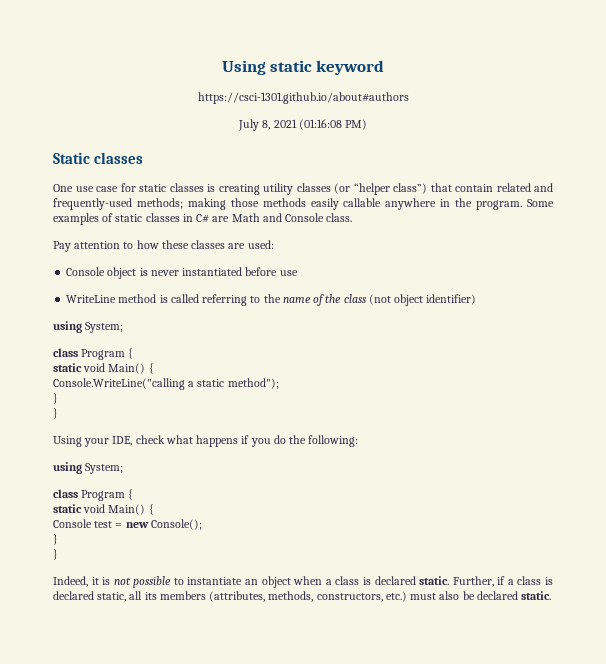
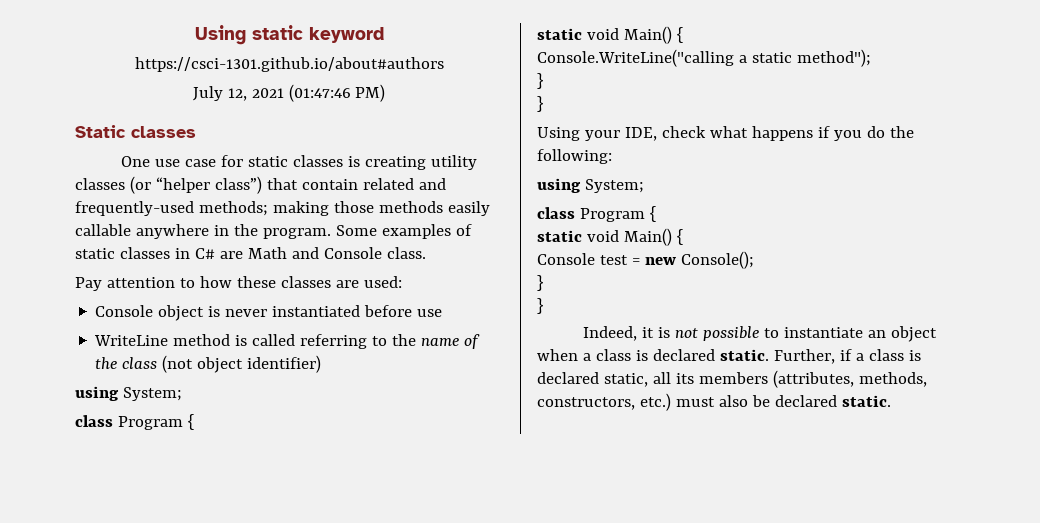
- July 8, 2021 (01:16:08 PM)
+ July 12, 2021 (01:47:46 PM)

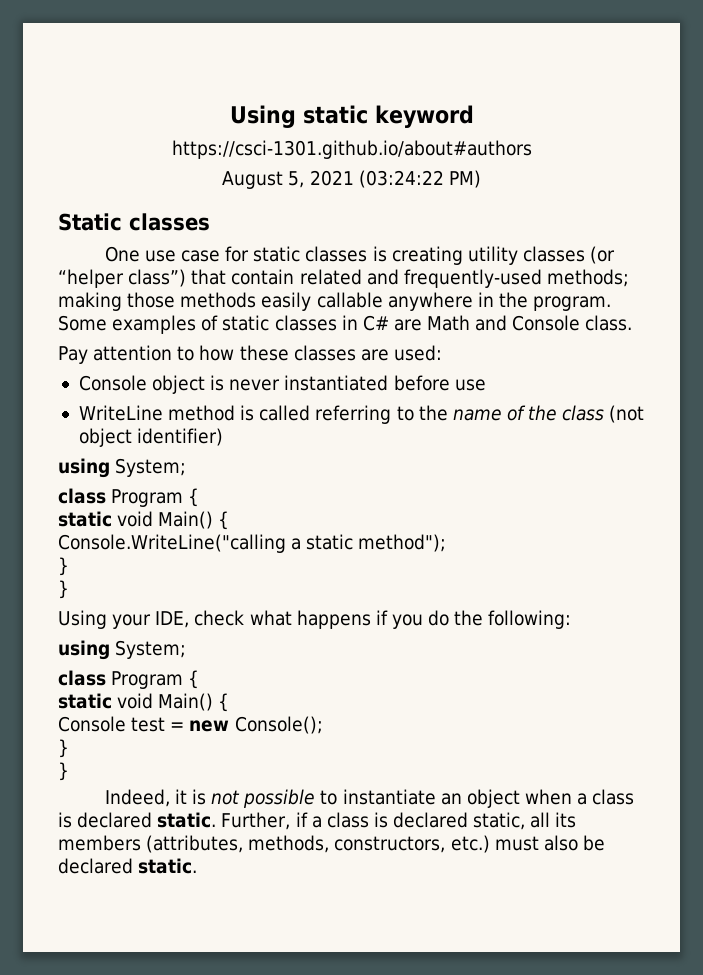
- July 12, 2021 (01:47:46 PM)
+ August 5, 2021 (03:24:22 PM)

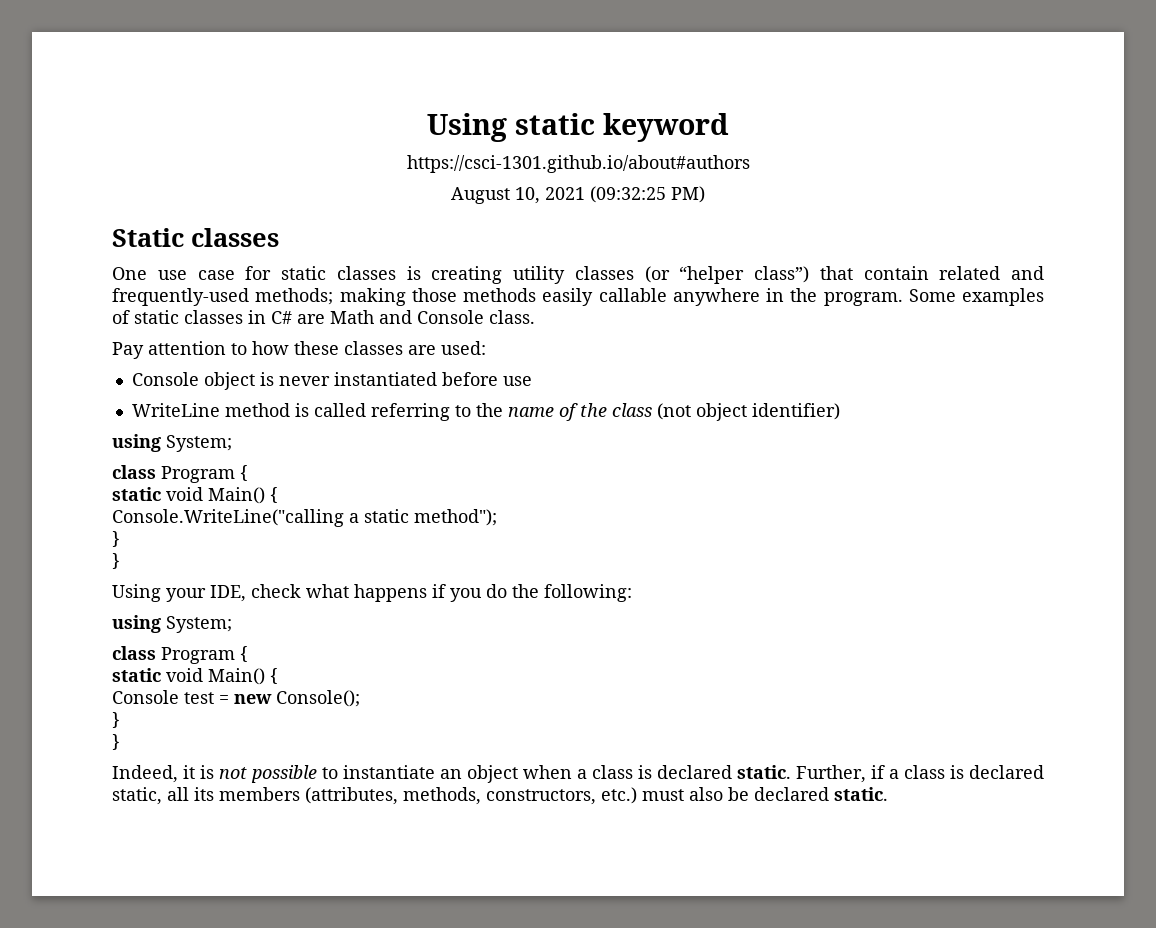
- August 5, 2021 (03:24:22 PM)
+ August 10, 2021 (09:32:25 PM)

